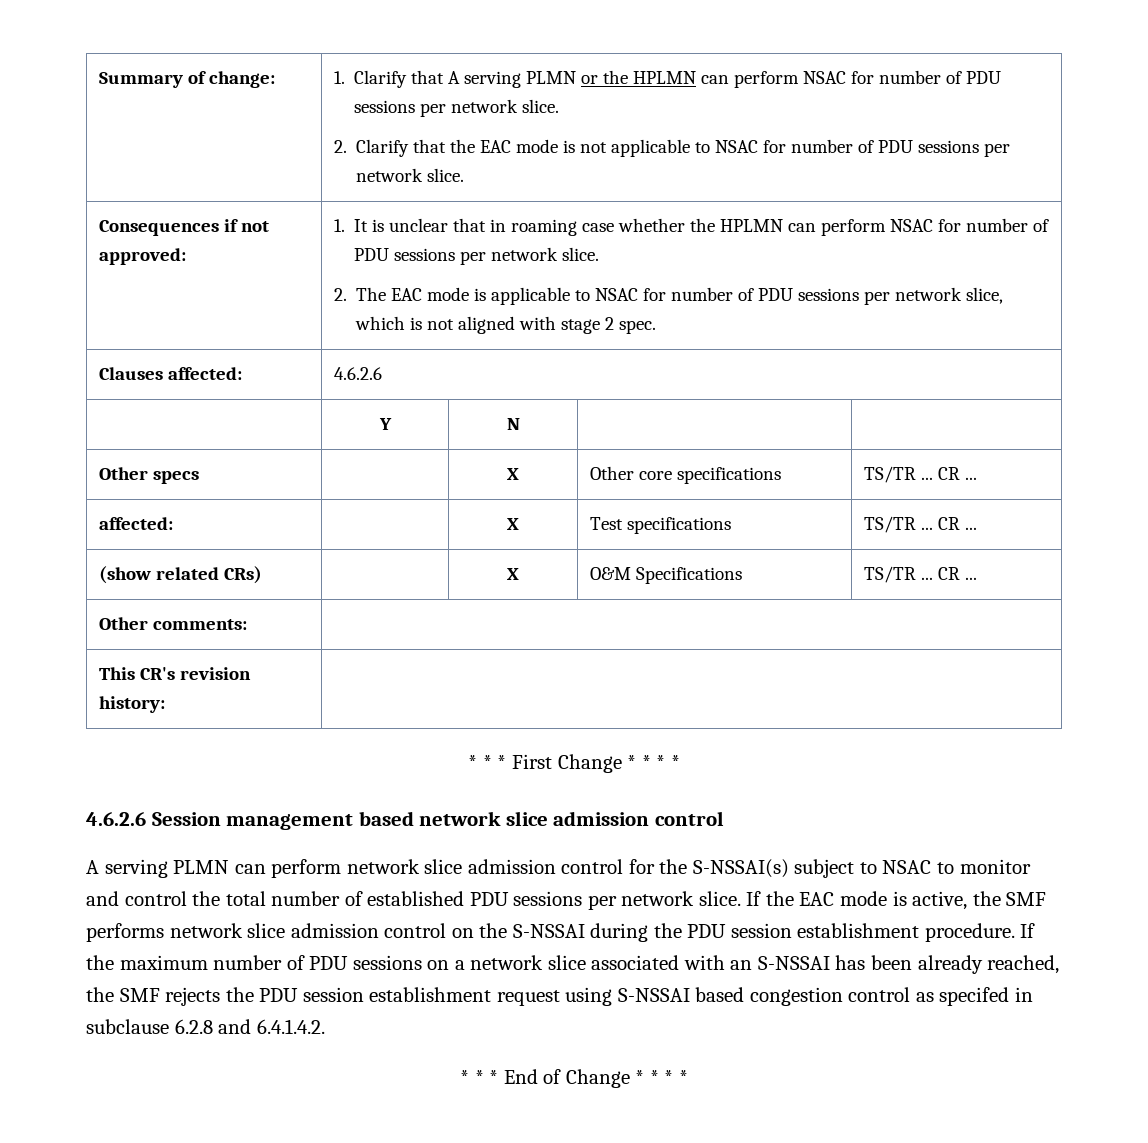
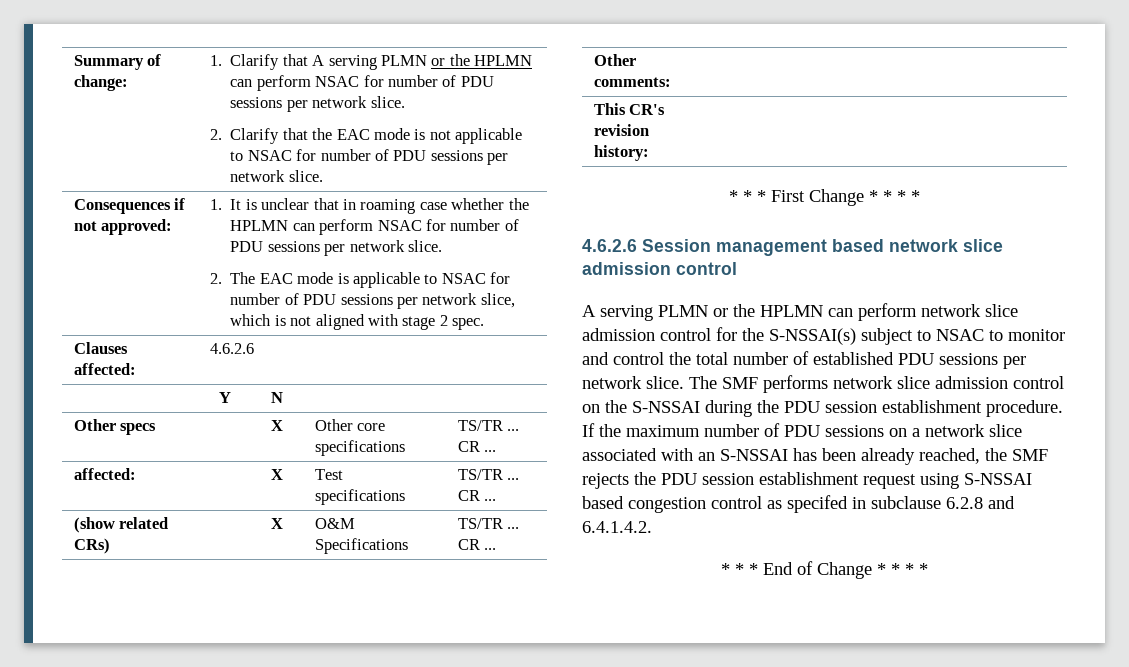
- A serving PLMN can perform network slice admission control for the S-NSSAI(s) subject to NSAC to monitor and control the total number of established PDU sessions per network slice.
+ A serving PLMN or the HPLMN can perform network slice admission control for the S-NSSAI(s) subject to NSAC to monitor and control the total number of established PDU sessions per network slice.
- If the EAC mode is active, the SMF performs network slice admission control on the S-NSSAI during the PDU session establishment procedure.
+ The SMF performs network slice admission control on the S-NSSAI during the PDU session establishment procedure.

